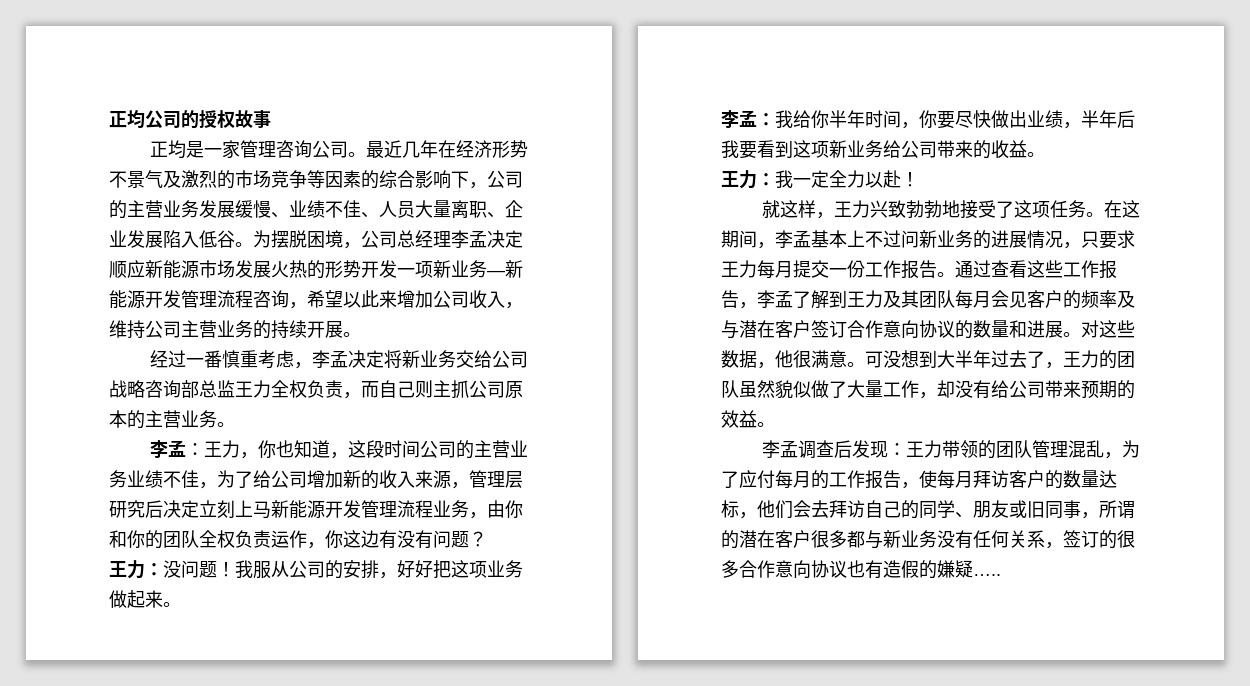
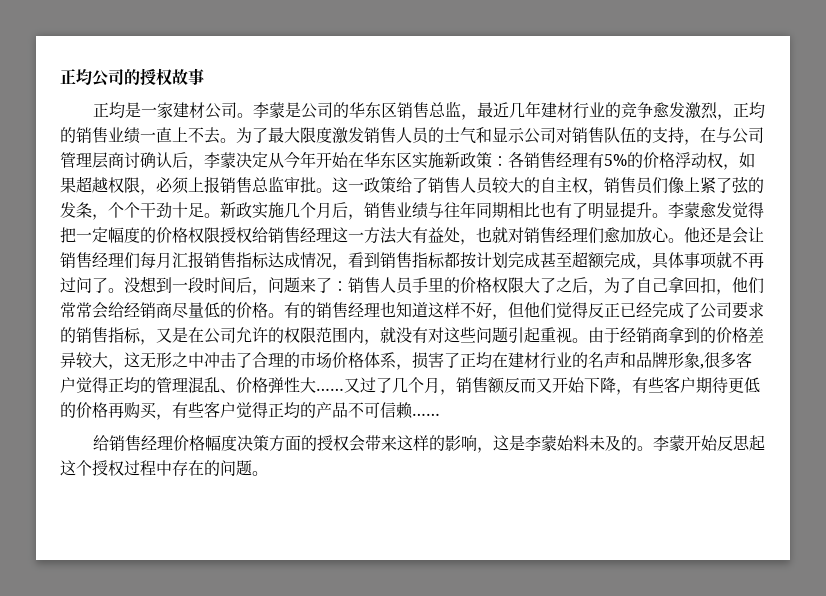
- 正均是一家管理咨询公司。最近几年在经济形势不景气及激烈的市场竞争等因素的综合影响下，公司的主营业务发展缓慢、业绩不佳、人员大量离职、企业发展陷入低谷。为摆脱困境，公司总经理李孟决定顺应新能源市场发展火热的形势开发一项新业务—新能源开发管理流程咨询，希望以此来增加公司收入，维持公司主营业务的持续开展。
- 经过一番慎重考虑，李孟决定将新业务交给公司战略咨询部总监王力全权负责，而自己则主抓公司原本的主营业务。
- 李孟：王力，你也知道，这段时间公司的主营业务业绩不佳，为了给公司增加新的收入来源，管理层研究后决定立刻上马新能源开发管理流程业务，由你和你的团队全权负责运作，你这边有没有问题？
- 王力：没问题！我服从公司的安排，好好把这项业务做起来。
- 李孟：我给你半年时间，你要尽快做出业绩，半年后我要看到这项新业务给公司带来的收益。
- 王力：我一定全力以赴！
- 就这样，王力兴致勃勃地接受了这项任务。在这期间，李孟基本上不过问新业务的进展情况，只要求王力每月提交一份工作报告。通过查看这些工作报告，李孟了解到王力及其团队每月会见客户的频率及与潜在客户签订合作意向协议的数量和进展。对这些数据，他很满意。可没想到大半年过去了，王力的团队虽然貌似做了大量工作，却没有给公司带来预期的效益。
- 李孟调查后发现：王力带领的团队管理混乱，为了应付每月的工作报告，使每月拜访客户的数量达标，他们会去拜访自己的同学、朋友或旧同事，所谓的潜在客户很多都与新业务没有任何关系，签订的很多合作意向协议也有造假的嫌疑…..
+ 正均是一家建材公司。李蒙是公司的华东区销售总监，最近几年建材行业的竞争愈发激烈，正均的销售业绩一直上不去。为了最大限度激发销售人员的士气和显示公司对销售队伍的支持，在与公司管理层商讨确认后，李蒙决定从今年开始在华东区实施新政策：各销售经理有5%的价格浮动权，如果超越权限，必须上报销售总监审批。这一政策给了销售人员较大的自主权，销售员们像上紧了弦的发条，个个干劲十足。新政实施几个月后，销售业绩与往年同期相比也有了明显提升。李蒙愈发觉得把一定幅度的价格权限授权给销售经理这一方法大有益处，也就对销售经理们愈加放心。他还是会让销售经理们每月汇报销售指标达成情况，看到销售指标都按计划完成甚至超额完成，具体事项就不再过问了。没想到一段时间后，问题来了：销售人员手里的价格权限大了之后，为了自己拿回扣，他们常常会给经销商尽量低的价格。有的销售经理也知道这样不好，但他们觉得反正已经完成了公司要求的销售指标，又是在公司允许的权限范围内，就没有对这些问题引起重视。由于经销商拿到的价格差异较大，这无形之中冲击了合理的市场价格体系，损害了正均在建材行业的名声和品牌形象,很多客户觉得正均的管理混乱、价格弹性大……又过了几个月，销售额反而又开始下降，有些客户期待更低的价格再购买，有些客户觉得正均的产品不可信赖……
+ 给销售经理价格幅度决策方面的授权会带来这样的影响，这是李蒙始料未及的。李蒙开始反思起这个授权过程中存在的问题。

